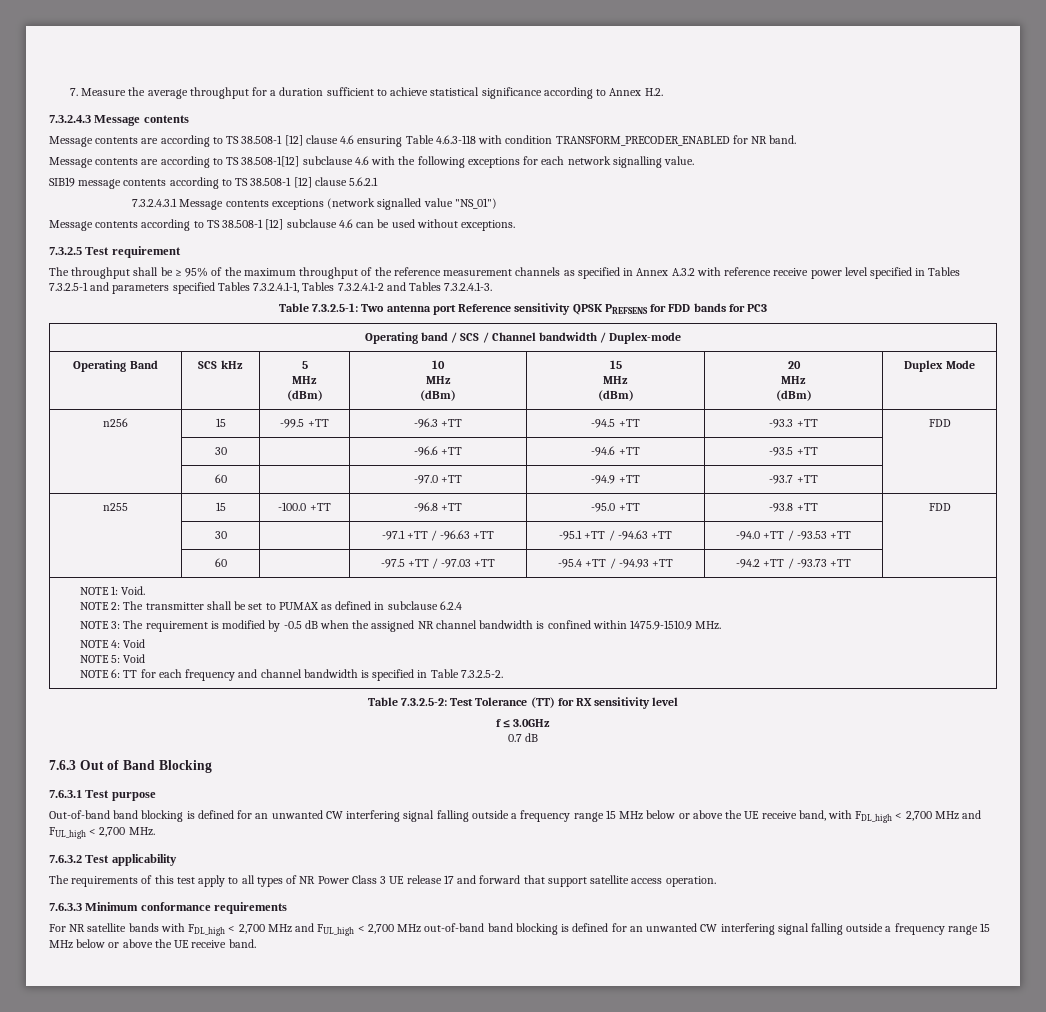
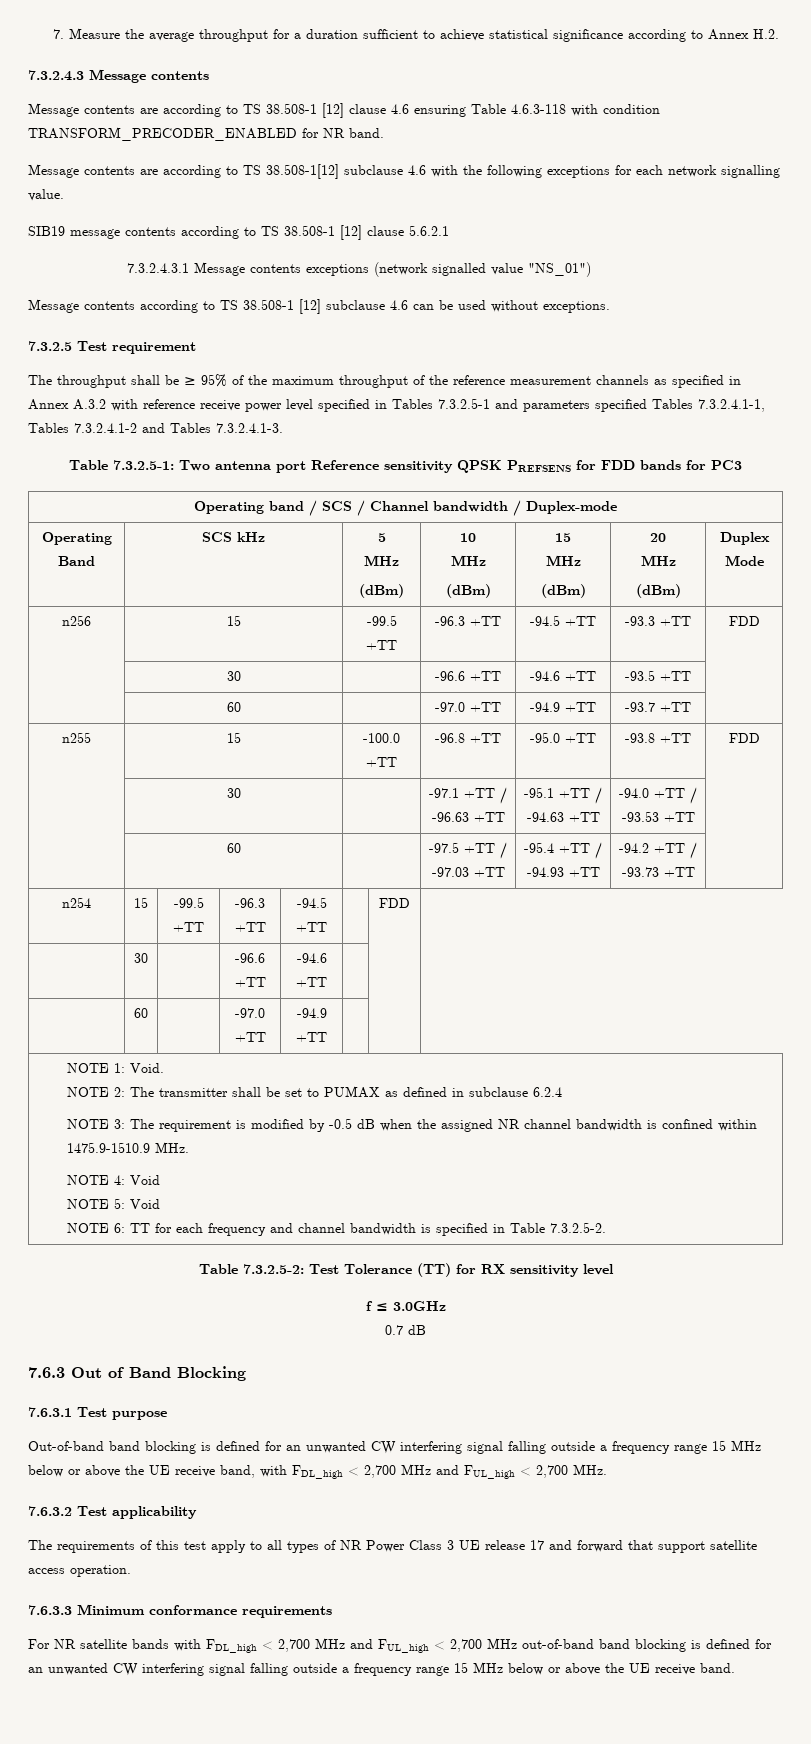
+ n254 | 15 | -99.5 +TT | -96.3 +TT | -94.5 +TT | | FDD
+ | 30 | | -96.6 +TT | -94.6 +TT | |
+ | 60 | | -97.0 +TT | -94.9 +TT | |

